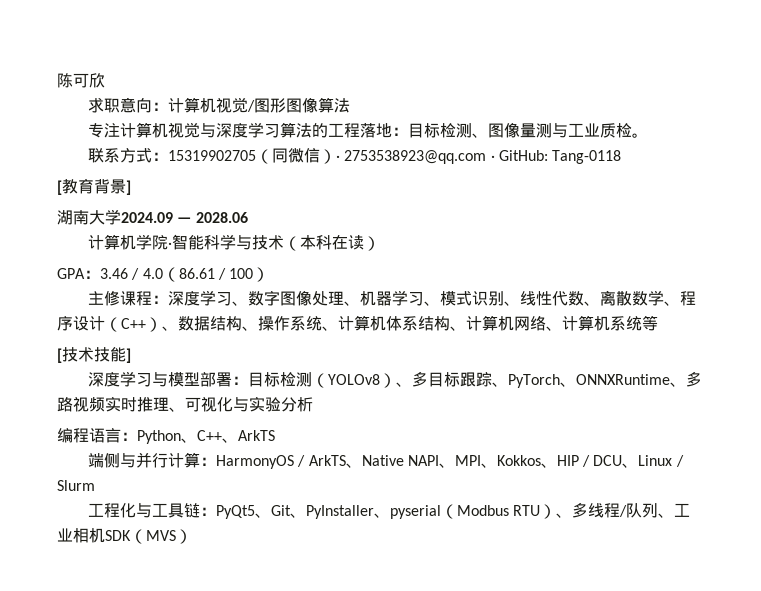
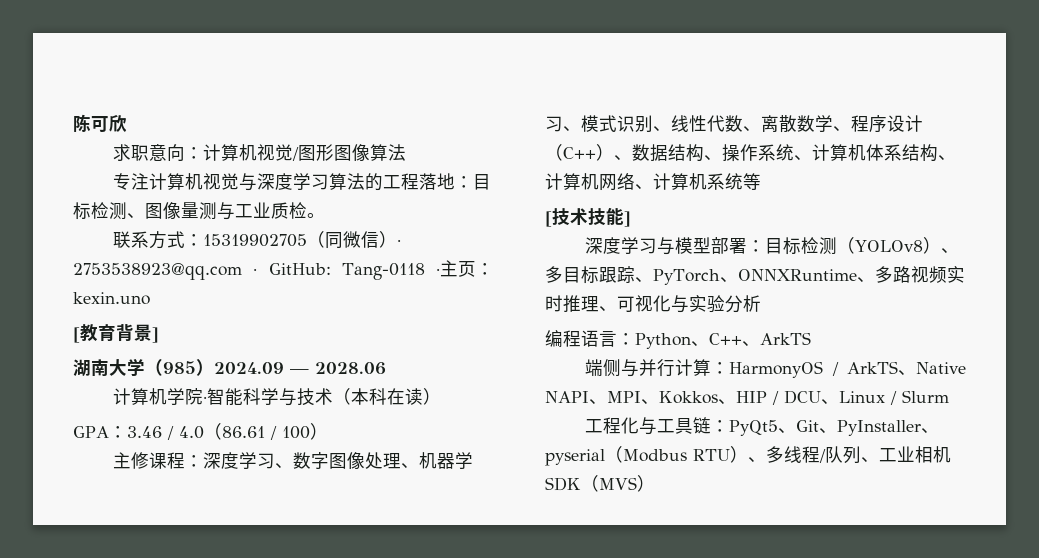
- 联系方式：15319902705（同微信）· 2753538923@qq.com · GitHub: Tang-0118
+ 联系方式：15319902705（同微信）· 2753538923@qq.com · GitHub: Tang-0118 ·主页：kexin.uno
- 湖南大学2024.09 — 2028.06
+ 湖南大学（985）2024.09 — 2028.06

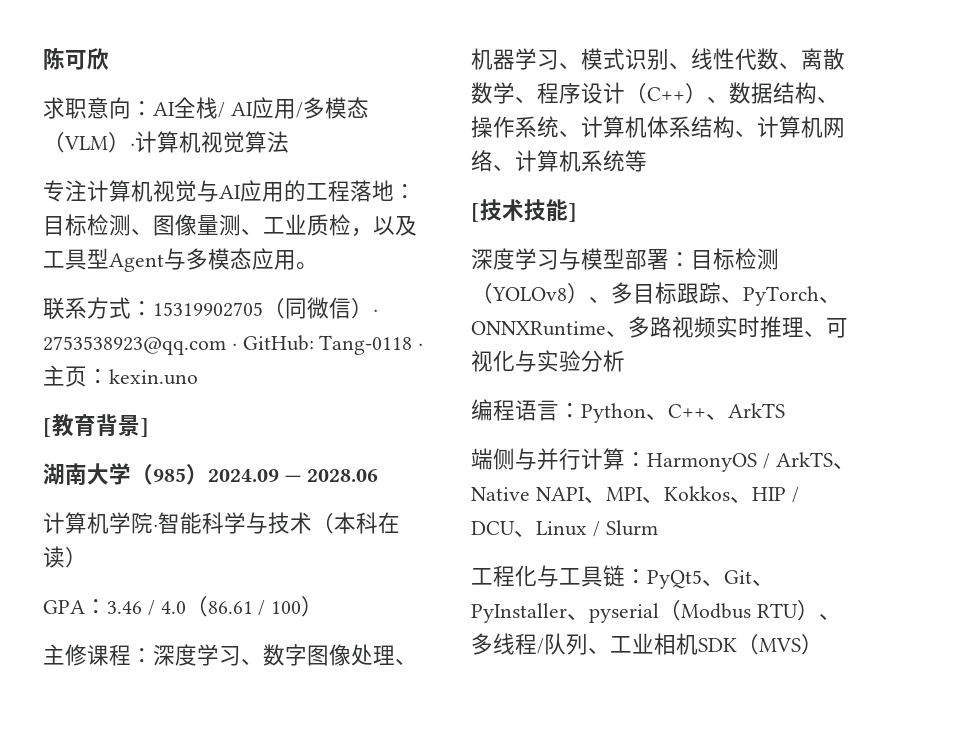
- 求职意向：计算机视觉/图形图像算法
+ 求职意向：AI全栈/ AI应用/多模态（VLM）·计算机视觉算法
- 专注计算机视觉与深度学习算法的工程落地：目标检测、图像量测与工业质检。
+ 专注计算机视觉与AI应用的工程落地：目标检测、图像量测、工业质检，以及工具型Agent与多模态应用。

